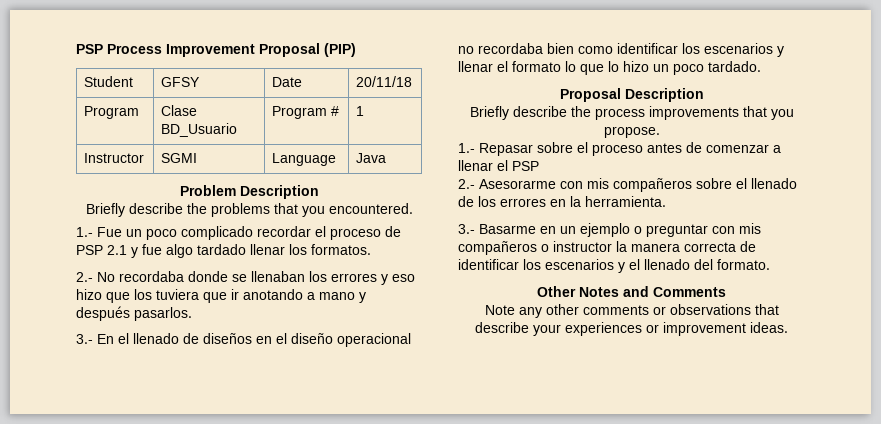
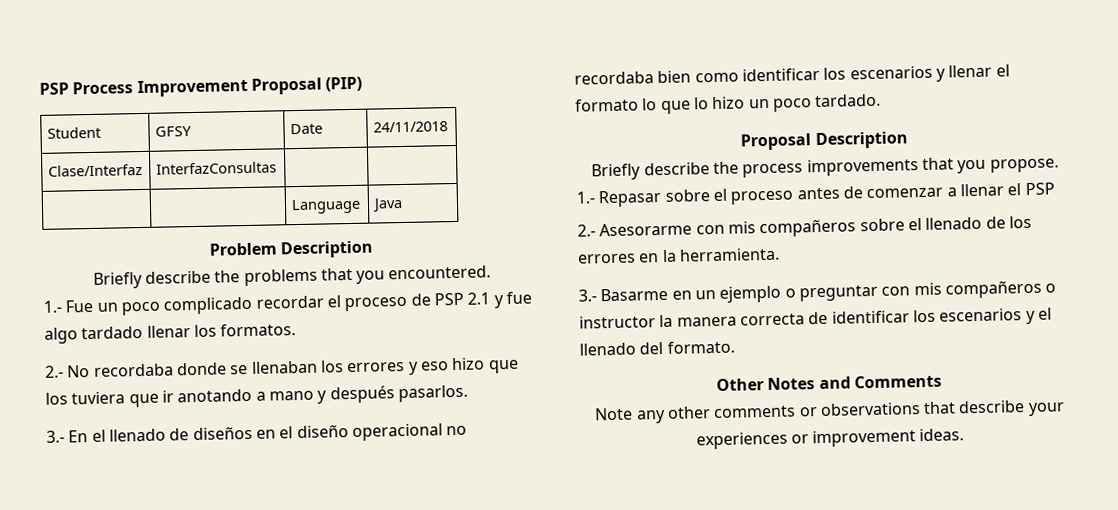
- Student | GFSY | Date | 20/11/18
- Program | Clase BD_Usuario | Program # | 1
- Instructor | SGMI | Language | Java
+ Student | GFSY | Date | 24/11/2018
+ Clase/Interfaz | InterfazConsultas | |
+ | | Language | Java

